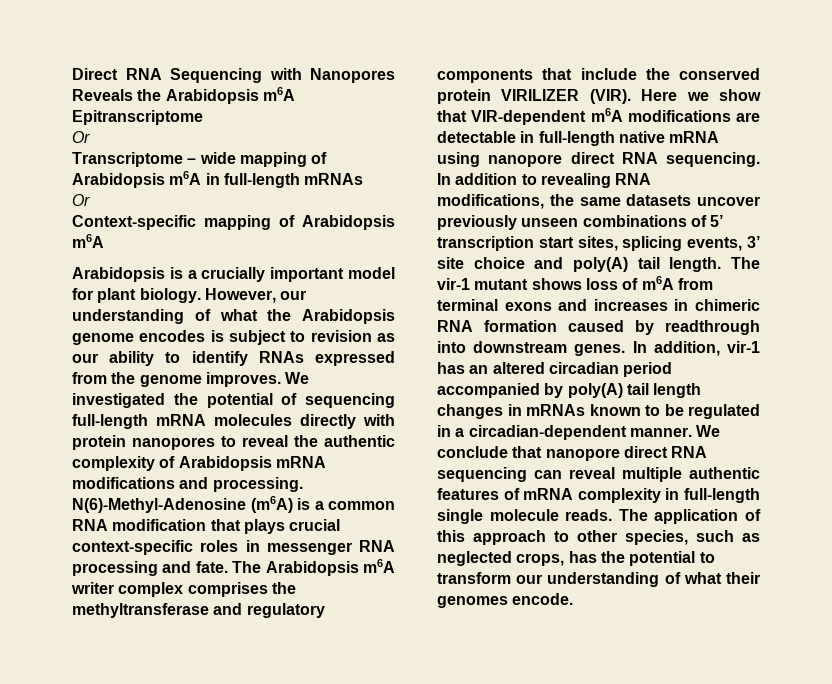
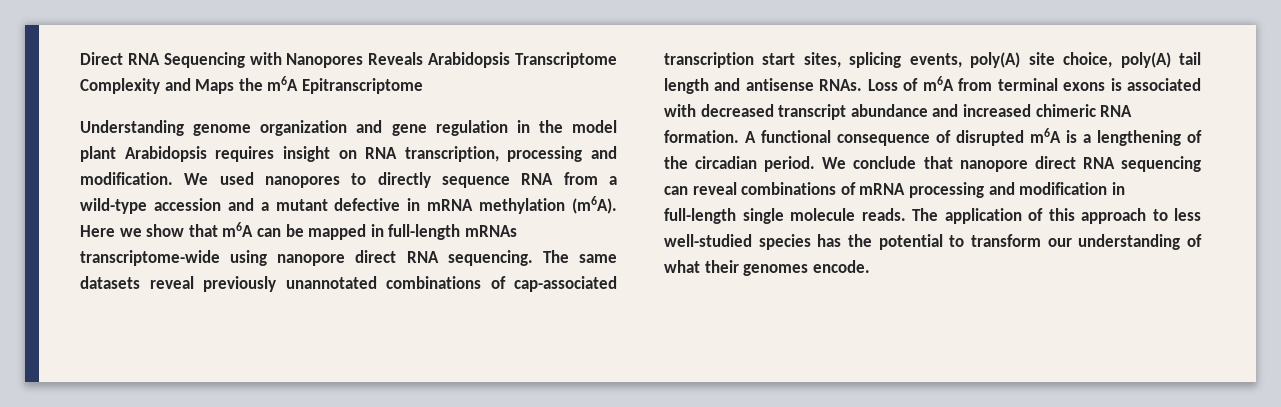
- Direct RNA Sequencing with Nanopores Reveals the Arabidopsis m6A Epitranscriptome
- Or
- Transcriptome – wide mapping of Arabidopsis m6A in full-length mRNAs
- Or
- Context-specific mapping of Arabidopsis m6A
- Arabidopsis is a crucially important model for plant biology. However, our understanding of what the Arabidopsis genome encodes is subject to revision as our ability to identify RNAs expressed from the genome improves. We investigated the potential of sequencing full-length mRNA molecules directly with protein nanopores to reveal the authentic complexity of Arabidopsis mRNA modifications and processing. N(6)-Methyl-Adenosine (m6A) is a common RNA modification that plays crucial context-specific roles in messenger RNA processing and fate. The Arabidopsis m6A writer complex comprises the methyltransferase and regulatory components that include the conserved protein VIRILIZER (VIR). Here we show that VIR-dependent m6A modifications are detectable in full-length native mRNA using nanopore direct RNA sequencing.
+ Direct RNA Sequencing with Nanopores Reveals Arabidopsis Transcriptome Complexity and Maps the m6A Epitranscriptome
+ Understanding genome organization and gene regulation in the model plant Arabidopsis requires insight on RNA transcription, processing and modification. We used nanopores to directly sequence RNA from a wild-type accession and a mutant defective in mRNA methylation (m6A). Here we show that m6A can be mapped in full-length mRNAs transcriptome-wide using nanopore direct RNA sequencing.
- In addition to revealing RNA modifications, the same datasets uncover previously unseen combinations of 5’ transcription start sites, splicing events, 3’ site choice and poly(A) tail length. The vir-1 mutant shows loss of m6A from terminal exons and increases in chimeric RNA formation caused by readthrough into downstream genes. In addition, vir-1 has an altered circadian period accompanied by poly(A) tail length changes in mRNAs known to be regulated in a circadian-dependent manner.
+ The same datasets reveal previously unannotated combinations of cap-associated transcription start sites, splicing events, poly(A) site choice, poly(A) tail length and antisense RNAs. Loss of m6A from terminal exons is associated with decreased transcript abundance and increased chimeric RNA formation. A functional consequence of disrupted m6A is a lengthening of the circadian period.
- We conclude that nanopore direct RNA sequencing can reveal multiple authentic features of mRNA complexity in full-length single molecule reads.
+ We conclude that nanopore direct RNA sequencing can reveal combinations of mRNA processing and modification in full-length single molecule reads.
- The application of this approach to other species, such as neglected crops, has the potential to transform our understanding of what their genomes encode.
+ The application of this approach to less well-studied species has the potential to transform our understanding of what their genomes encode.

